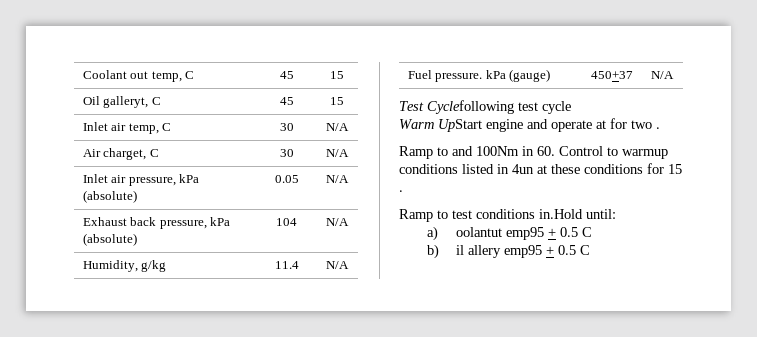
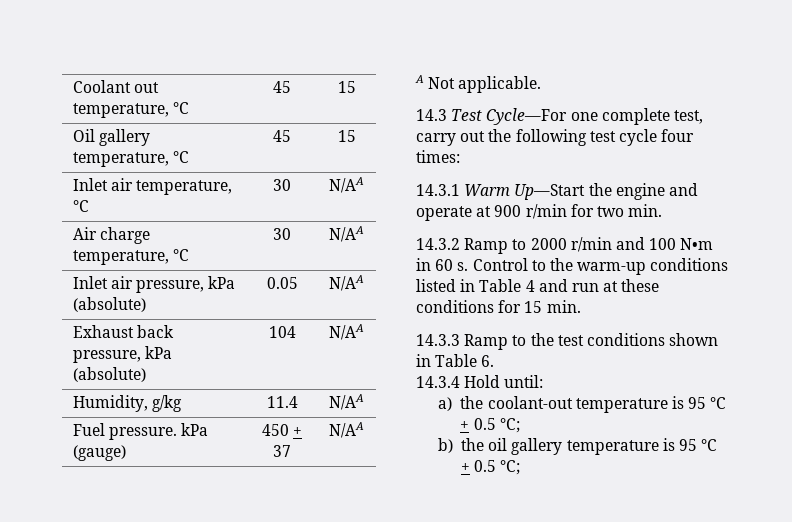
- Coolant out temp, C | 45 | 15
+ Coolant out temperature, °C | 45 | 15
- Oil galleryt, C | 45 | 15
+ Oil gallery temperature, °C | 45 | 15
- Inlet air temp, C | 30 | N/A
+ Inlet air temperature, °C | 30 | N/AA
- Air charget, C | 30 | N/A
+ Air charge temperature, °C | 30 | N/AA
- Inlet air pressure, kPa (absolute) | 0.05 | N/A
+ Inlet air pressure, kPa (absolute) | 0.05 | N/AA
- Exhaust back pressure, kPa (absolute) | 104 | N/A
+ Exhaust back pressure, kPa (absolute) | 104 | N/AA
- Humidity, g/kg | 11.4 | N/A
+ Humidity, g/kg | 11.4 | N/AA
- Fuel pressure. kPa (gauge) | 450+37 | N/A
- Test Cyclefollowing test cycle
- Warm UpStart engine and operate at for two .
- Ramp to and 100Nm in 60. Control to warmup conditions listed in 4un at these conditions for 15 .
- Ramp to test conditions in.Hold until:
- a) oolantut emp95 + 0.5 C
+ Fuel pressure. kPa (gauge) | 450 + 37 | N/AA
+ A Not applicable.
+ 14.3 Test Cycle—For one complete test, carry out the following test cycle four times:
+ 14.3.1 Warm Up—Start the engine and operate at 900 r/min for two min.
+ 14.3.2 Ramp to 2000 r/min and 100 N•m in 60 s. Control to the warm-up conditions listed in Table 4 and run at these conditions for 15 min.
+ 14.3.3 Ramp to the test conditions shown in Table 6.
+ 14.3.4 Hold until:
+ a) the coolant-out temperature is 95 °C + 0.5 °C;
- b) il allery emp95 + 0.5 C
+ b) the oil gallery temperature is 95 °C + 0.5 °C;

